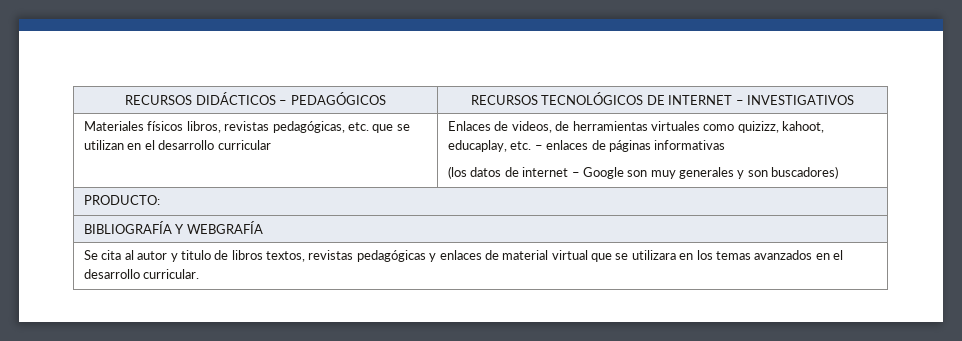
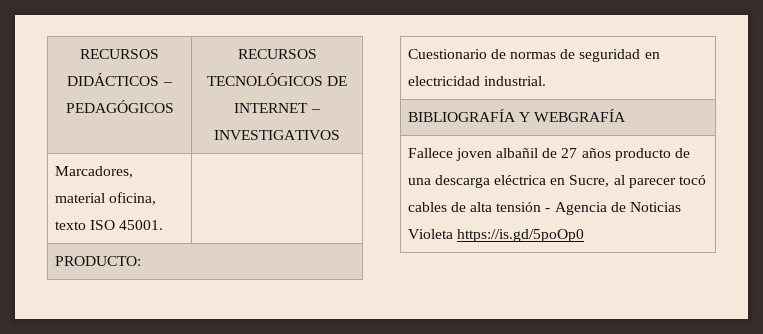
- Materiales físicos libros, revistas pedagógicas, etc. que se utilizan en el desarrollo curricular | Enlaces de videos, de herramientas virtuales como quizizz, kahoot, educaplay, etc. – enlaces de páginas informativas
- (los datos de internet – Google son muy generales y son buscadores)
+ Marcadores, material oficina, texto ISO 45001. |
  PRODUCTO:
+ Cuestionario de normas de seguridad en electricidad industrial.
  BIBLIOGRAFÍA Y WEBGRAFÍA
- Se cita al autor y titulo de libros textos, revistas pedagógicas y enlaces de material virtual que se utilizara en los temas avanzados en el desarrollo curricular.
+ Fallece joven albañil de 27 años producto de una descarga eléctrica en Sucre, al parecer tocó cables de alta tensión - Agencia de Noticias Violeta https://is.gd/5poOp0

